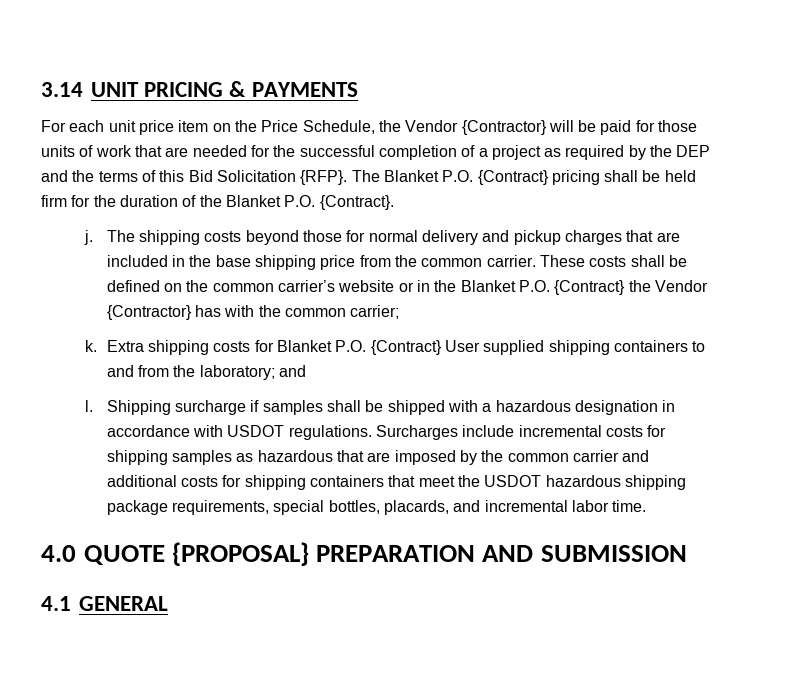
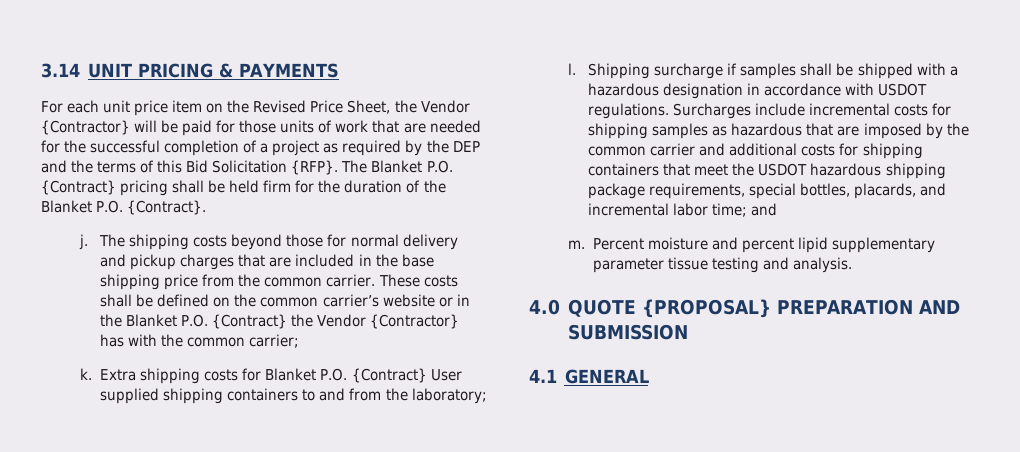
- For each unit price item on the Price Schedule, the Vendor {Contractor} will be paid for those units of work that are needed for the successful completion of a project as required by the DEP and the terms of this Bid Solicitation {RFP}.
+ For each unit price item on the Revised Price Sheet, the Vendor {Contractor} will be paid for those units of work that are needed for the successful completion of a project as required by the DEP and the terms of this Bid Solicitation {RFP}.
- Extra shipping costs for Blanket P.O. {Contract} User supplied shipping containers to and from the laboratory; and
+ Extra shipping costs for Blanket P.O. {Contract} User supplied shipping containers to and from the laboratory;
- Surcharges include incremental costs for shipping samples as hazardous that are imposed by the common carrier and additional costs for shipping containers that meet the USDOT hazardous shipping package requirements, special bottles, placards, and incremental labor time.
+ Surcharges include incremental costs for shipping samples as hazardous that are imposed by the common carrier and additional costs for shipping containers that meet the USDOT hazardous shipping package requirements, special bottles, placards, and incremental labor time; and
+ m. Percent moisture and percent lipid supplementary parameter tissue testing and analysis.

